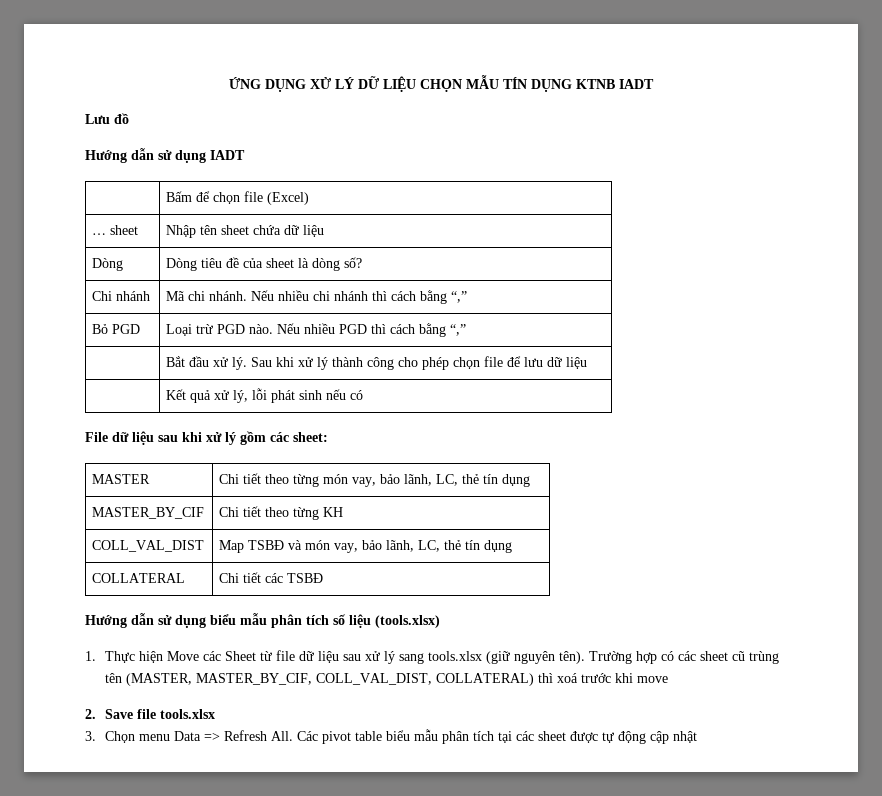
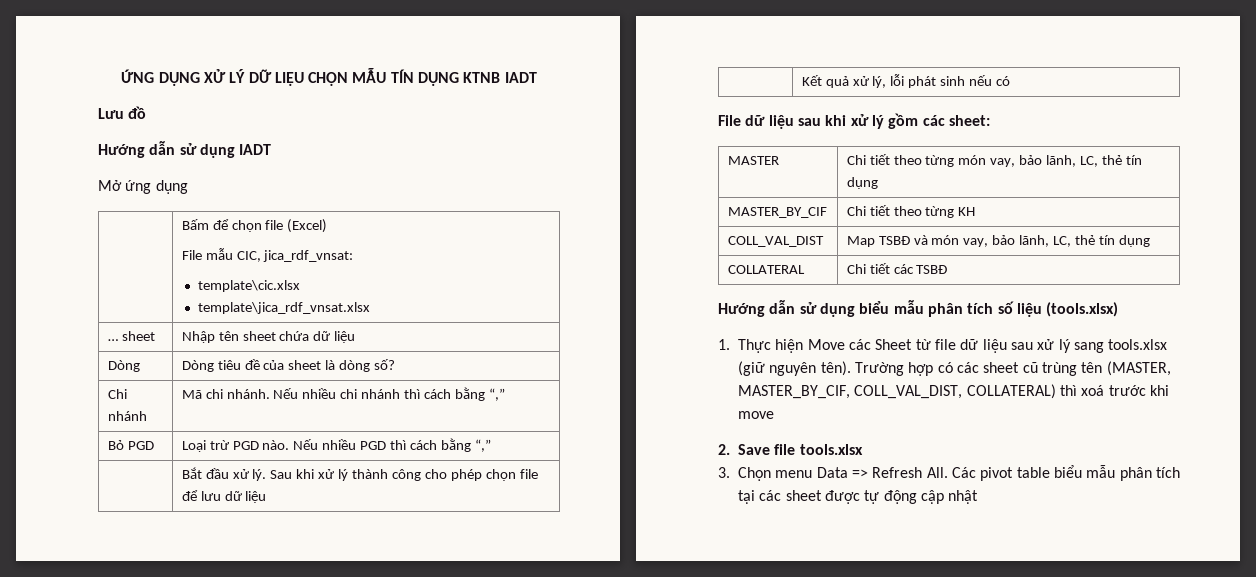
+ Mở ứng dụng
  | Bấm để chọn file (Excel)
+ File mẫu CIC, jica_rdf_vnsat:
+ template\cic.xlsx
+ template\jica_rdf_vnsat.xlsx

